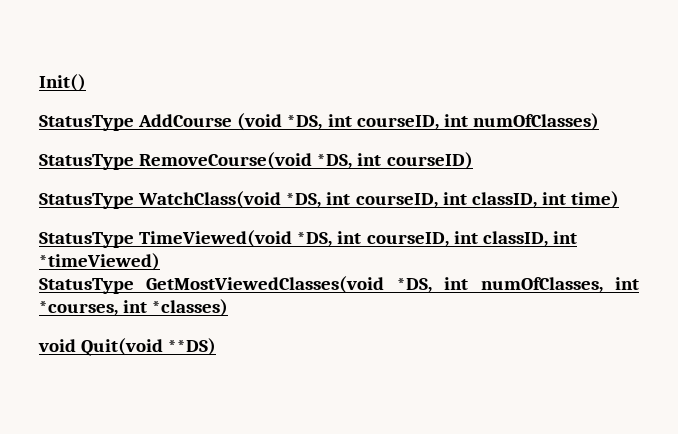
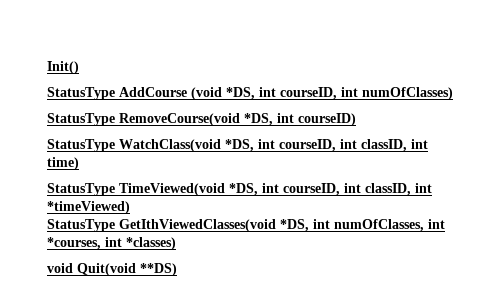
- StatusType GetMostViewedClasses(void *DS, int numOfClasses, int *courses, int *classes)
+ StatusType GetIthViewedClasses(void *DS, int numOfClasses, int *courses, int *classes)

